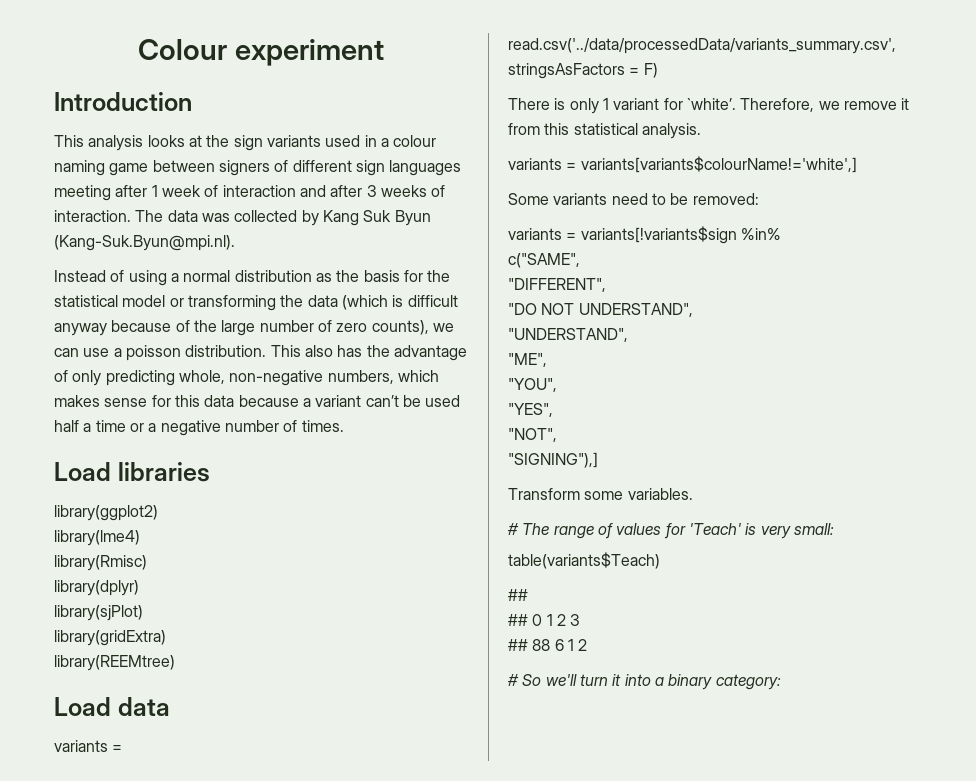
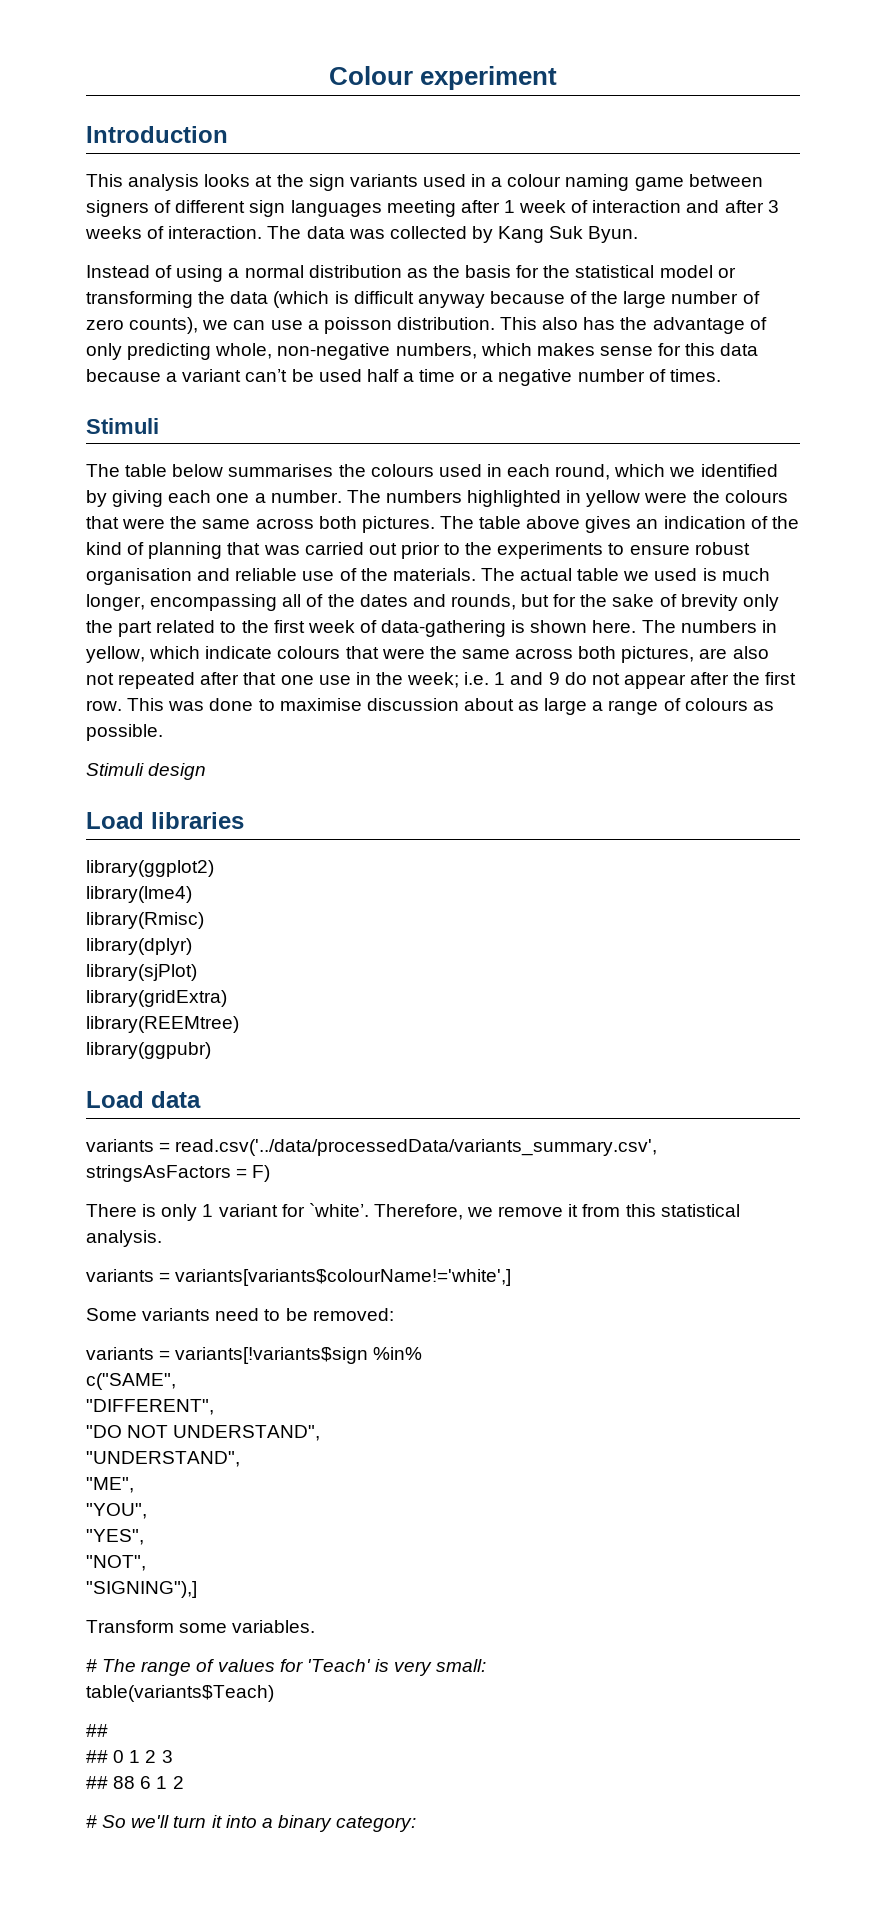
- The data was collected by Kang Suk Byun (Kang-Suk.Byun@mpi.nl).
+ The data was collected by Kang Suk Byun.
  This also has the advantage of only predicting whole, non-negative numbers, which makes sense for this data because a variant can’t be used half a time or a negative number of times.
+ Stimuli
+ The table below summarises the colours used in each round, which we identified by giving each one a number. The numbers highlighted in yellow were the colours that were the same across both pictures. The table above gives an indication of the kind of planning that was carried out prior to the experiments to ensure robust organisation and reliable use of the materials. The actual table we used is much longer, encompassing all of the dates and rounds, but for the sake of brevity only the part related to the first week of data-gathering is shown here. The numbers in yellow, which indicate colours that were the same across both pictures, are also not repeated after that one use in the week; i.e. 1 and 9 do not appear after the first row. This was done to maximise discussion about as large a range of colours as possible.
+ Stimuli design
+ library(ggpubr)

